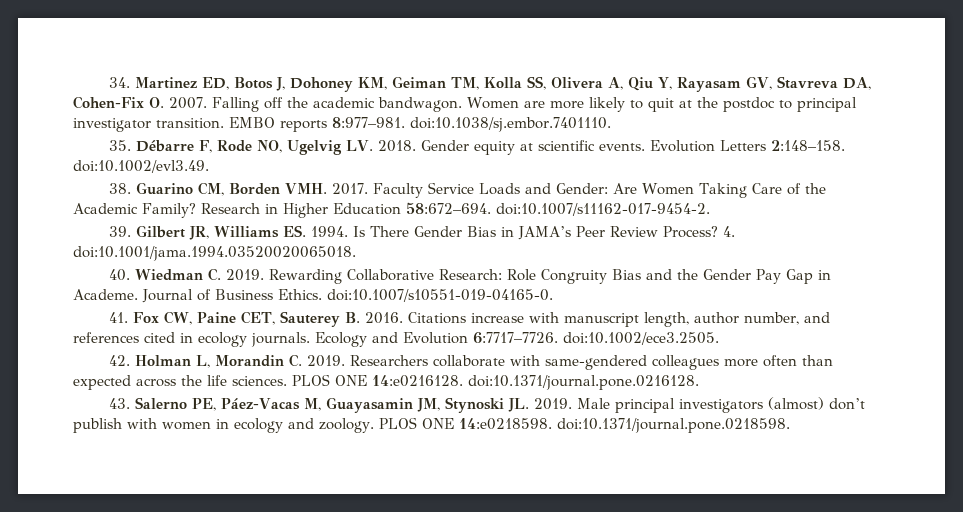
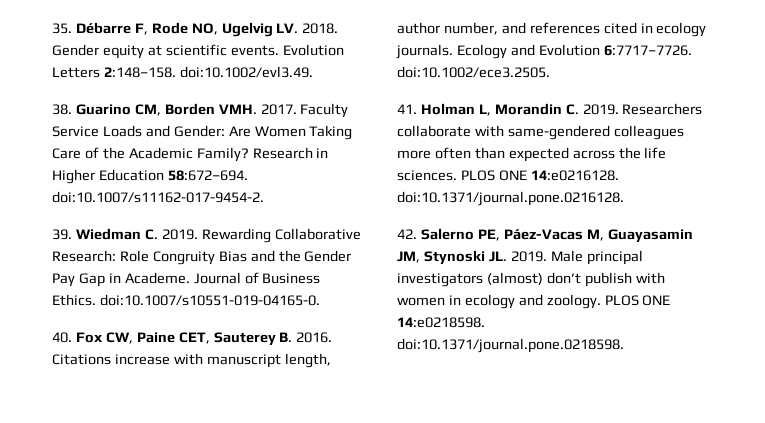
- 34. Martinez ED, Botos J, Dohoney KM, Geiman TM, Kolla SS, Olivera A, Qiu Y, Rayasam GV, Stavreva DA, Cohen-Fix O. 2007. Falling off the academic bandwagon. Women are more likely to quit at the postdoc to principal investigator transition. EMBO reports 8:977–981. doi:10.1038/sj.embor.7401110.
- 39. Gilbert JR, Williams ES. 1994. Is There Gender Bias in JAMA’s Peer Review Process? 4. doi:10.1001/jama.1994.03520020065018.
- 40. Wiedman C. 2019.
+ 39. Wiedman C. 2019.
- 41. Fox CW, Paine CET, Sauterey B. 2016.
+ 40. Fox CW, Paine CET, Sauterey B. 2016.
- 42. Holman L, Morandin C. 2019.
+ 41. Holman L, Morandin C. 2019.
- 43. Salerno PE, Páez-Vacas M, Guayasamin JM, Stynoski JL. 2019.
+ 42. Salerno PE, Páez-Vacas M, Guayasamin JM, Stynoski JL. 2019.

